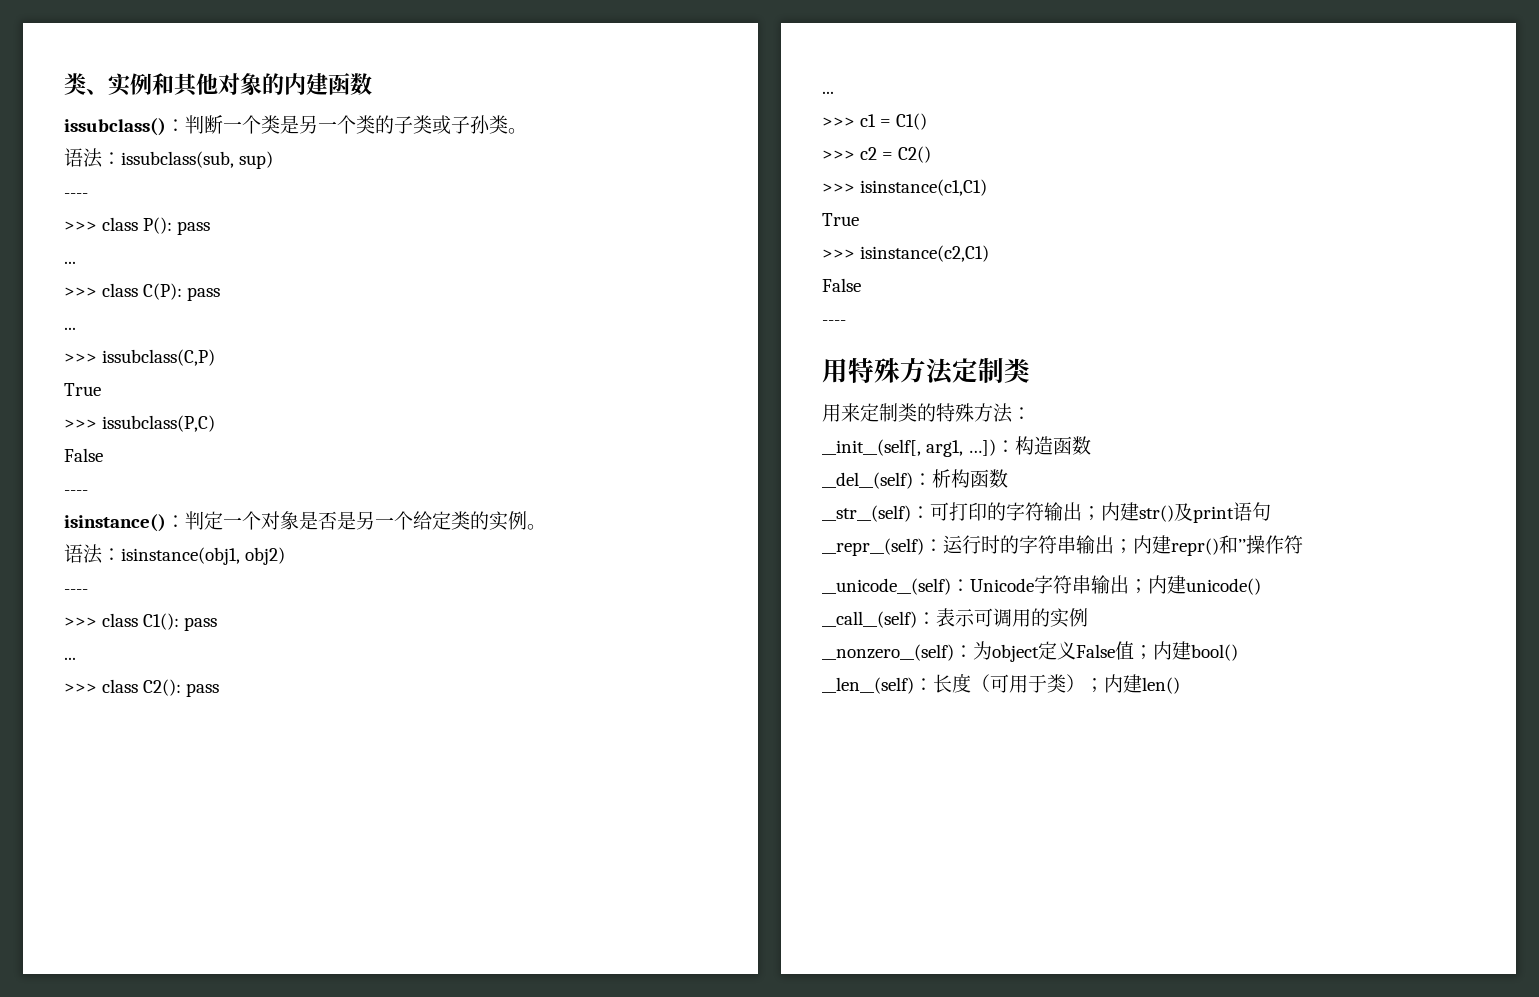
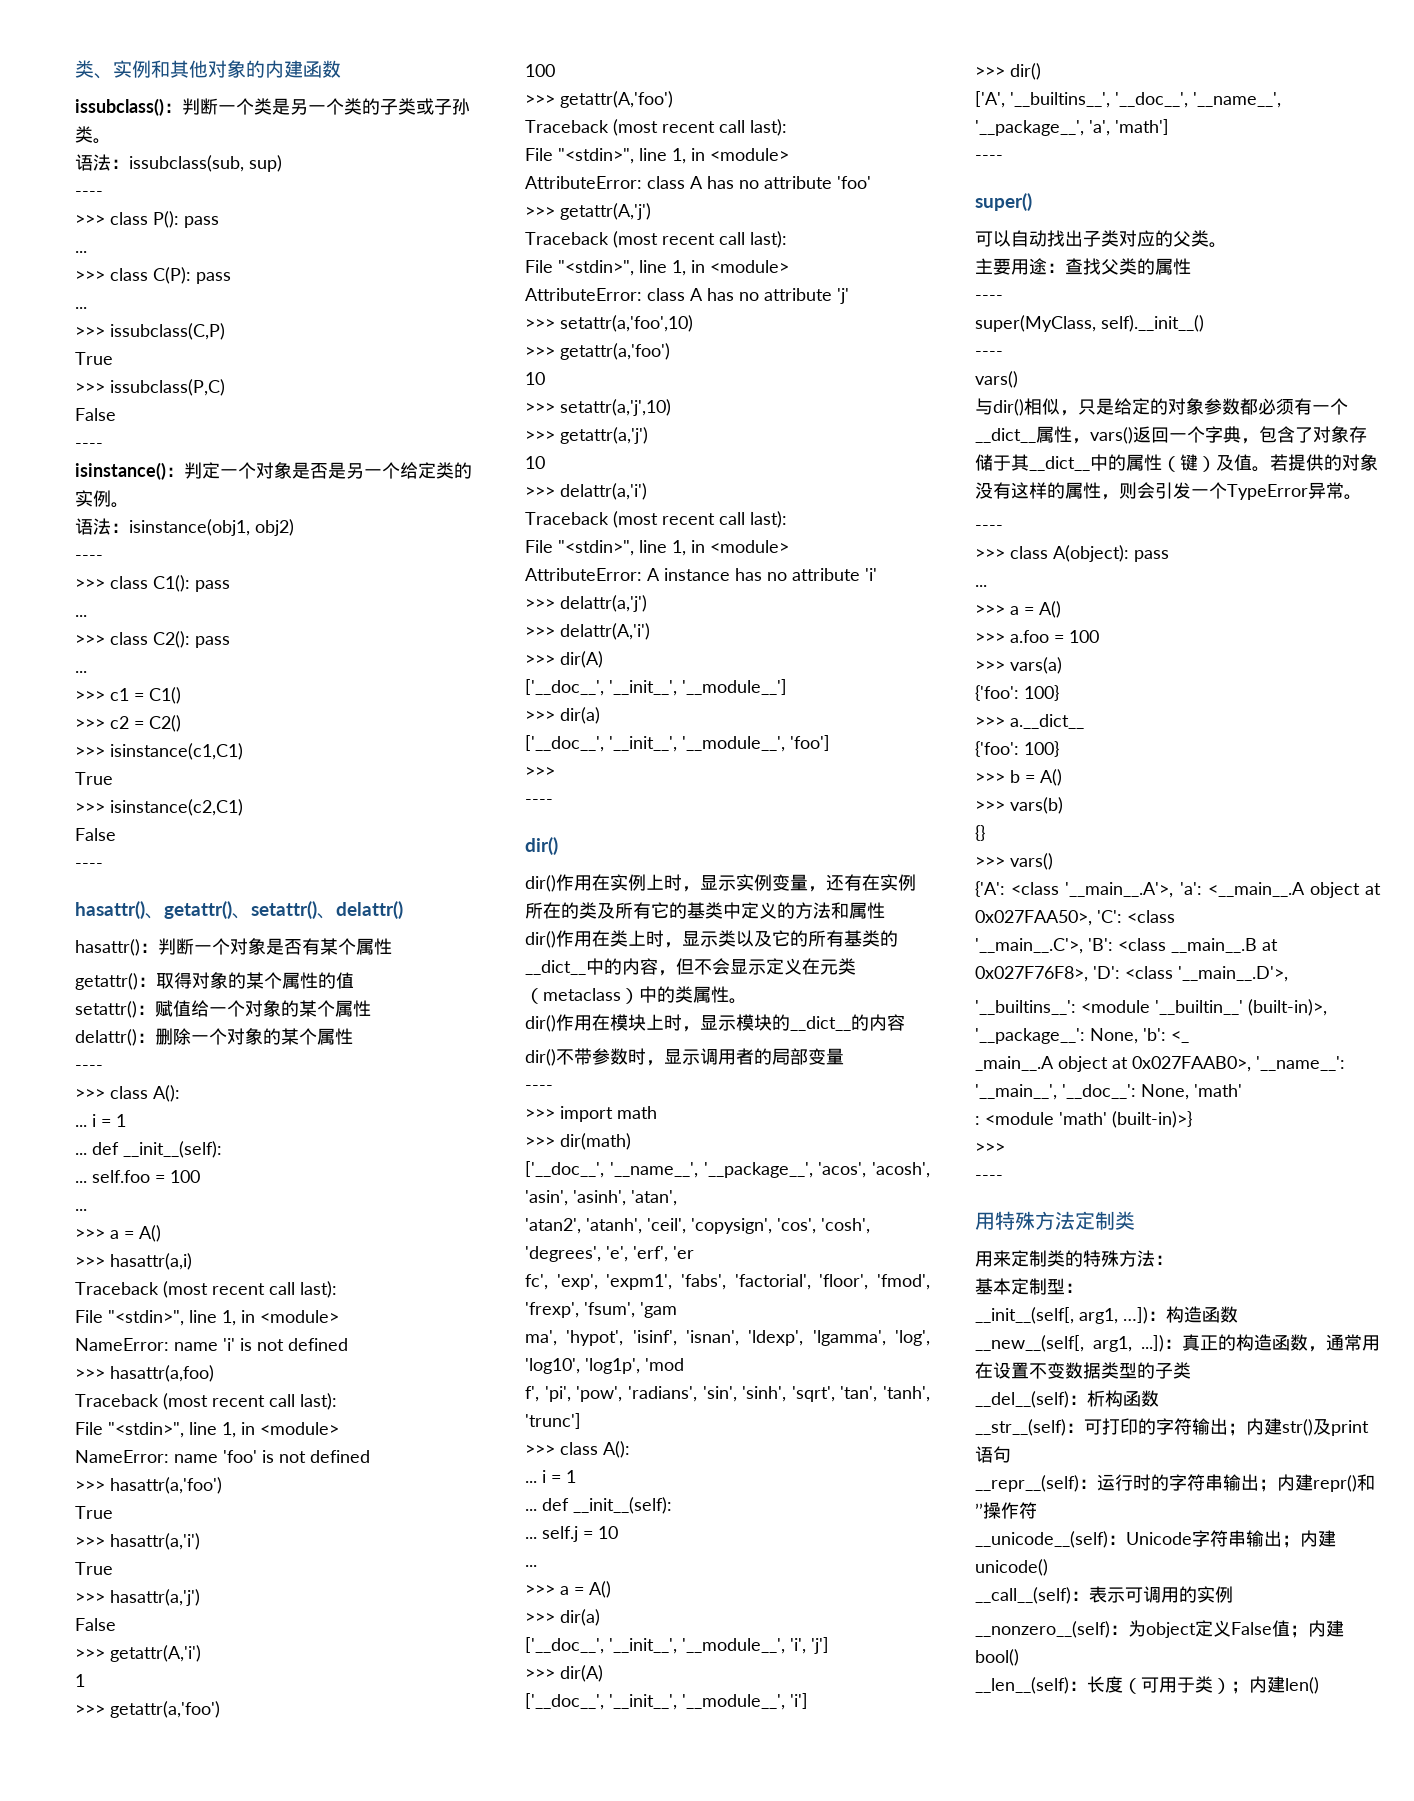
+ hasattr()、getattr()、setattr()、delattr()
+ hasattr()：判断一个对象是否有某个属性
+ getattr()：取得对象的某个属性的值
+ setattr()：赋值给一个对象的某个属性
+ delattr()：删除一个对象的某个属性
+ ----
+ >>> class A():
+ ... i = 1
+ ... def __init__(self):
+ ... self.foo = 100
+ ...
+ >>> a = A()
+ >>> hasattr(a,i)
+ Traceback (most recent call last):
+ File "<stdin>", line 1, in <module>
+ NameError: name 'i' is not defined
+ >>> hasattr(a,foo)
+ Traceback (most recent call last):
+ File "<stdin>", line 1, in <module>
+ NameError: name 'foo' is not defined
+ >>> hasattr(a,'foo')
+ True
+ >>> hasattr(a,'i')
+ True
+ >>> hasattr(a,'j')
+ False
+ >>> getattr(A,'i')
+ 1
+ >>> getattr(a,'foo')
+ 100
+ >>> getattr(A,'foo')
+ Traceback (most recent call last):
+ File "<stdin>", line 1, in <module>
+ AttributeError: class A has no attribute 'foo'
+ >>> getattr(A,'j')
+ Traceback (most recent call last):
+ File "<stdin>", line 1, in <module>
+ AttributeError: class A has no attribute 'j'
+ >>> setattr(a,'foo',10)
+ >>> getattr(a,'foo')
+ 10
+ >>> setattr(a,'j',10)
+ >>> getattr(a,'j')
+ 10
+ >>> delattr(a,'i')
+ Traceback (most recent call last):
+ File "<stdin>", line 1, in <module>
+ AttributeError: A instance has no attribute 'i'
+ >>> delattr(a,'j')
+ >>> delattr(A,'i')
+ >>> dir(A)
+ ['__doc__', '__init__', '__module__']
+ >>> dir(a)
+ ['__doc__', '__init__', '__module__', 'foo']
+ >>>
+ ----
+ dir()
+ dir()作用在实例上时，显示实例变量，还有在实例所在的类及所有它的基类中定义的方法和属性
+ dir()作用在类上时，显示类以及它的所有基类的__dict__中的内容，但不会显示定义在元类（metaclass）中的类属性。
+ dir()作用在模块上时，显示模块的__dict__的内容
+ dir()不带参数时，显示调用者的局部变量
+ ----
+ >>> import math
+ >>> dir(math)
+ ['__doc__', '__name__', '__package__', 'acos', 'acosh', 'asin', 'asinh', 'atan',
+ 'atan2', 'atanh', 'ceil', 'copysign', 'cos', 'cosh', 'degrees', 'e', 'erf', 'er
+ fc', 'exp', 'expm1', 'fabs', 'factorial', 'floor', 'fmod', 'frexp', 'fsum', 'gam
+ ma', 'hypot', 'isinf', 'isnan', 'ldexp', 'lgamma', 'log', 'log10', 'log1p', 'mod
+ f', 'pi', 'pow', 'radians', 'sin', 'sinh', 'sqrt', 'tan', 'tanh', 'trunc']
+ >>> class A():
+ ... i = 1
+ ... def __init__(self):
+ ... self.j = 10
+ ...
+ >>> a = A()
+ >>> dir(a)
+ ['__doc__', '__init__', '__module__', 'i', 'j']
+ >>> dir(A)
+ ['__doc__', '__init__', '__module__', 'i']
+ >>> dir()
+ ['A', '__builtins__', '__doc__', '__name__', '__package__', 'a', 'math']
+ ----
+ super()
+ 可以自动找出子类对应的父类。
+ 主要用途：查找父类的属性
+ ----
+ super(MyClass, self).__init__()
+ ----
+ vars()
+ 与dir()相似，只是给定的对象参数都必须有一个__dict__属性，vars()返回一个字典，包含了对象存储于其__dict__中的属性（键）及值。若提供的对象没有这样的属性，则会引发一个TypeError异常。
+ ----
+ >>> class A(object): pass
+ ...
+ >>> a = A()
+ >>> a.foo = 100
+ >>> vars(a)
+ {'foo': 100}
+ >>> a.__dict__
+ {'foo': 100}
+ >>> b = A()
+ >>> vars(b)
+ {}
+ >>> vars()
+ {'A': <class '__main__.A'>, 'a': <__main__.A object at 0x027FAA50>, 'C': <class
+ '__main__.C'>, 'B': <class __main__.B at 0x027F76F8>, 'D': <class '__main__.D'>,
+ '__builtins__': <module '__builtin__' (built-in)>, '__package__': None, 'b': <_
+ _main__.A object at 0x027FAAB0>, '__name__': '__main__', '__doc__': None, 'math'
+ : <module 'math' (built-in)>}
+ >>>
+ ----
+ 基本定制型：
+ __new__(self[, arg1, ...])：真正的构造函数，通常用在设置不变数据类型的子类

